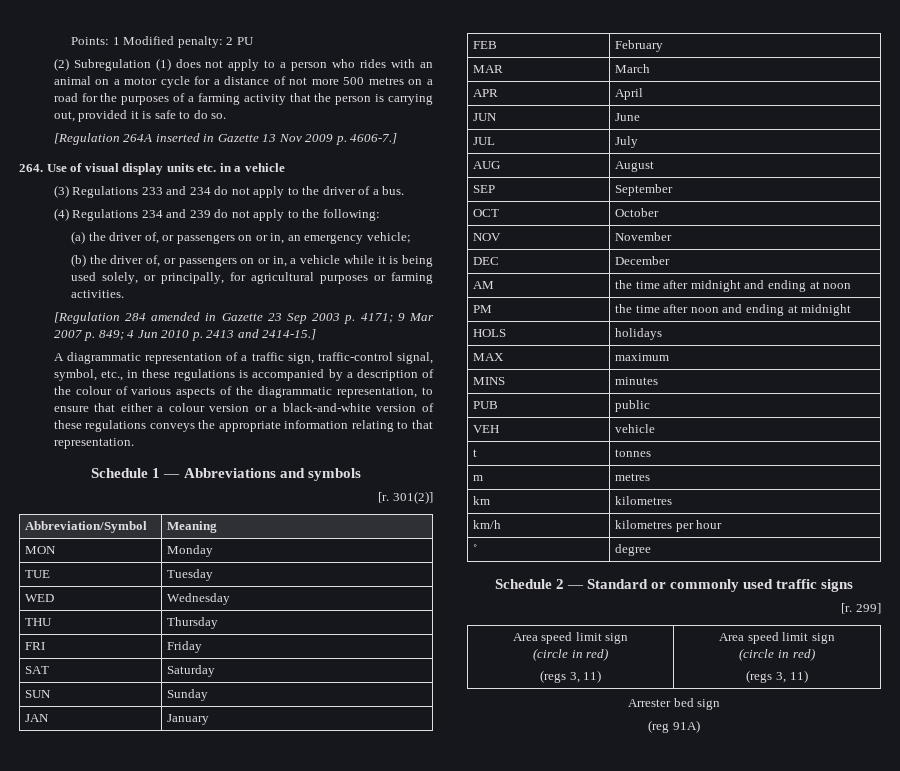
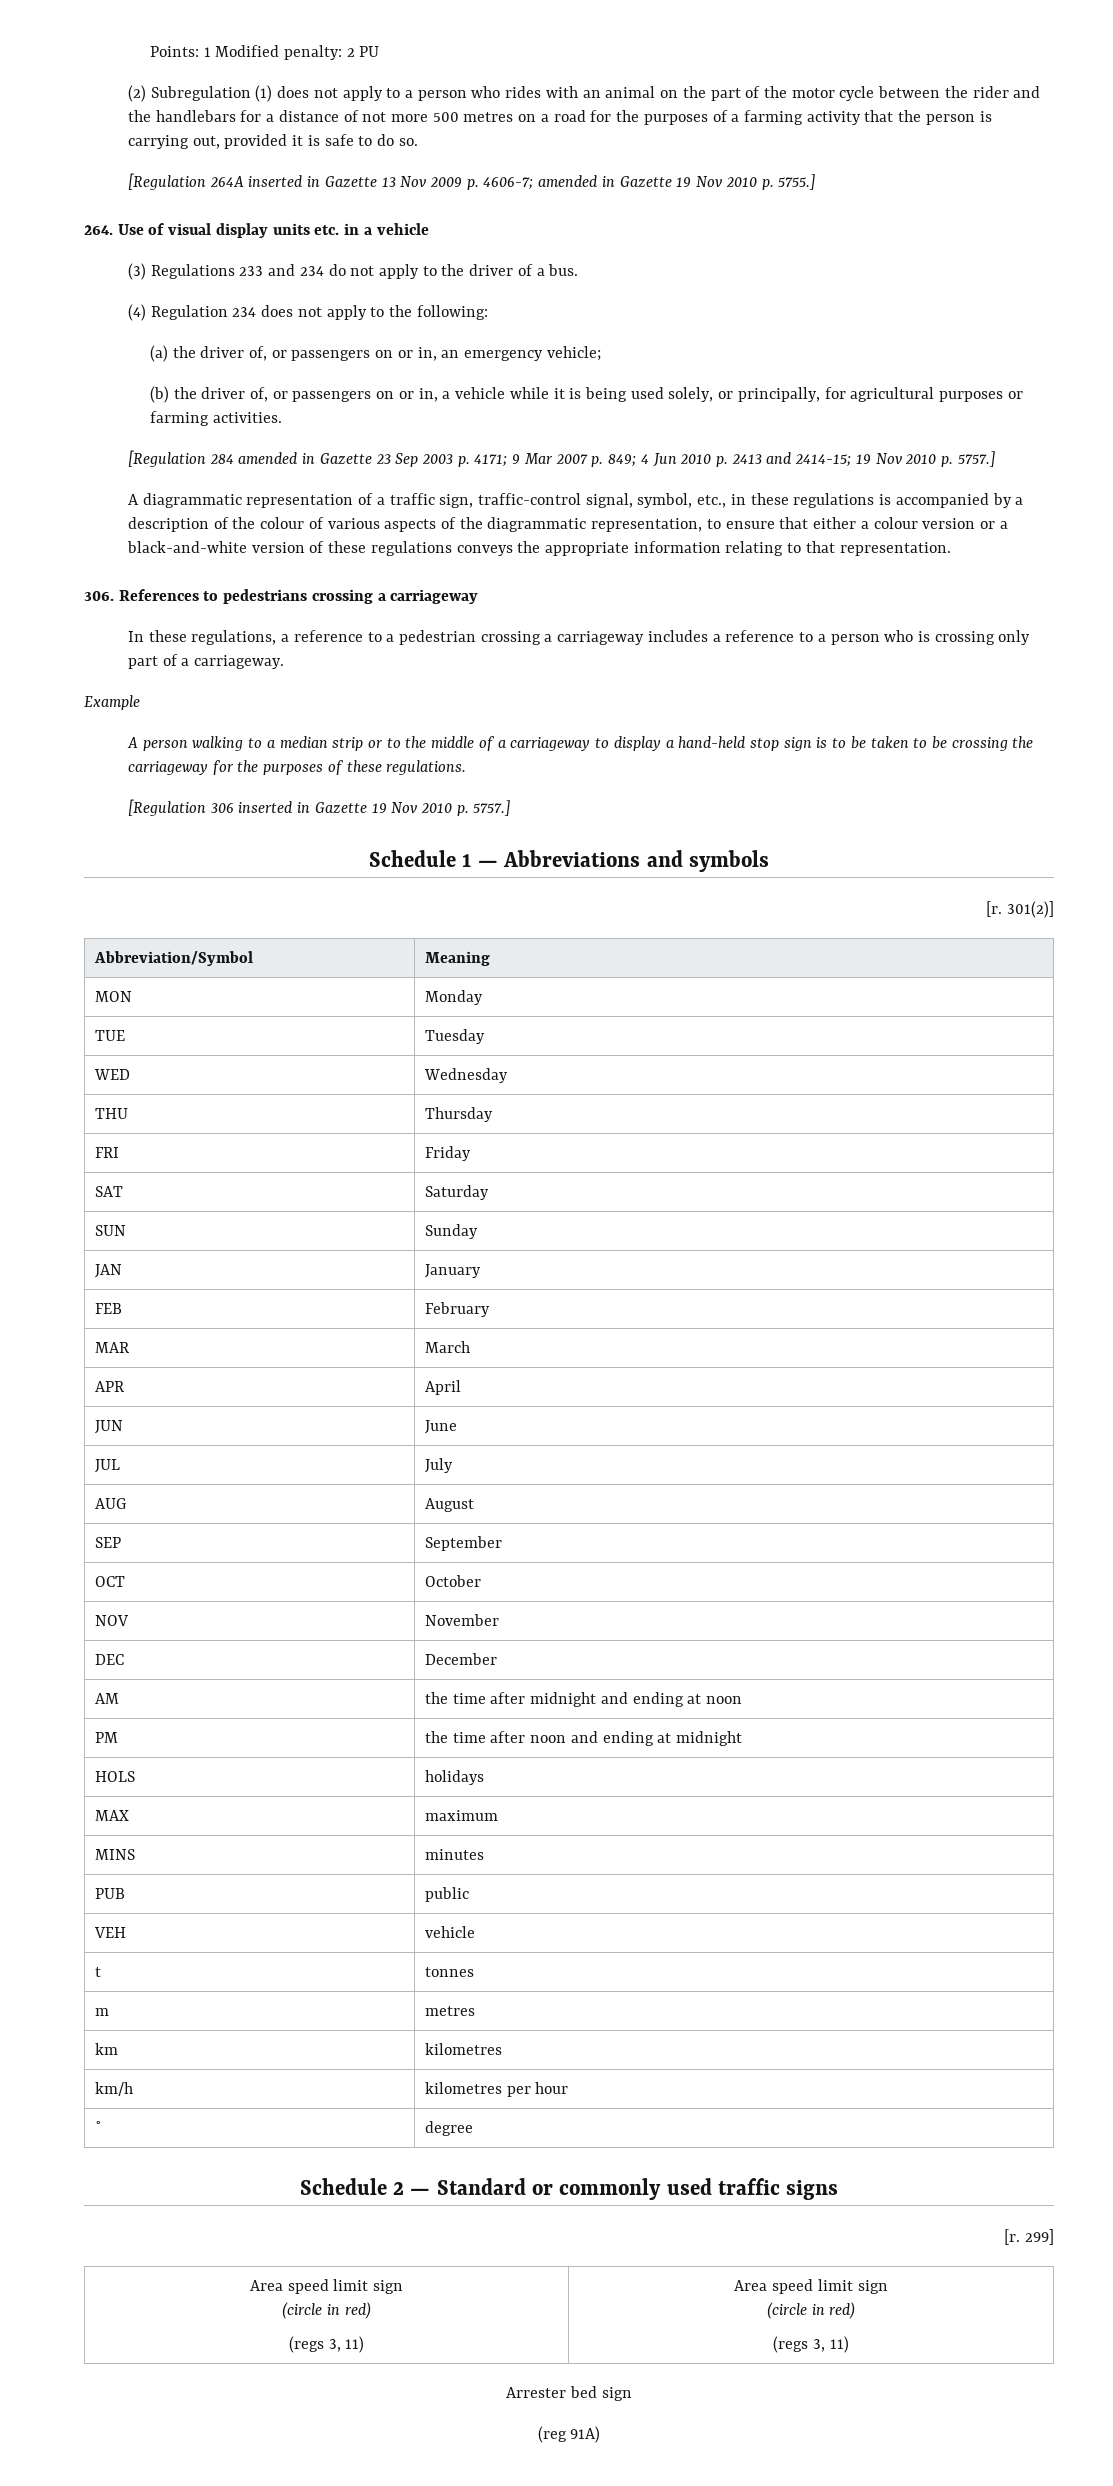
- (2) Subregulation (1) does not apply to a person who rides with an animal on a motor cycle for a distance of not more 500 metres on a road for the purposes of a farming activity that the person is carrying out, provided it is safe to do so.
+ (2) Subregulation (1) does not apply to a person who rides with an animal on the part of the motor cycle between the rider and the handlebars for a distance of not more 500 metres on a road for the purposes of a farming activity that the person is carrying out, provided it is safe to do so.
- [Regulation 264A inserted in Gazette 13 Nov 2009 p. 4606-7.]
+ [Regulation 264A inserted in Gazette 13 Nov 2009 p. 4606-7; amended in Gazette 19 Nov 2010 p. 5755.]
- (4) Regulations 234 and 239 do not apply to the following:
+ (4) Regulation 234 does not apply to the following:
- [Regulation 284 amended in Gazette 23 Sep 2003 p. 4171; 9 Mar 2007 p. 849; 4 Jun 2010 p. 2413 and 2414-15.]
+ [Regulation 284 amended in Gazette 23 Sep 2003 p. 4171; 9 Mar 2007 p. 849; 4 Jun 2010 p. 2413 and 2414-15; 19 Nov 2010 p. 5757.]
+ 306. References to pedestrians crossing a carriageway
+ In these regulations, a reference to a pedestrian crossing a carriageway includes a reference to a person who is crossing only part of a carriageway.
+ Example
+ A person walking to a median strip or to the middle of a carriageway to display a hand-held stop sign is to be taken to be crossing the carriageway for the purposes of these regulations.
+ [Regulation 306 inserted in Gazette 19 Nov 2010 p. 5757.]

